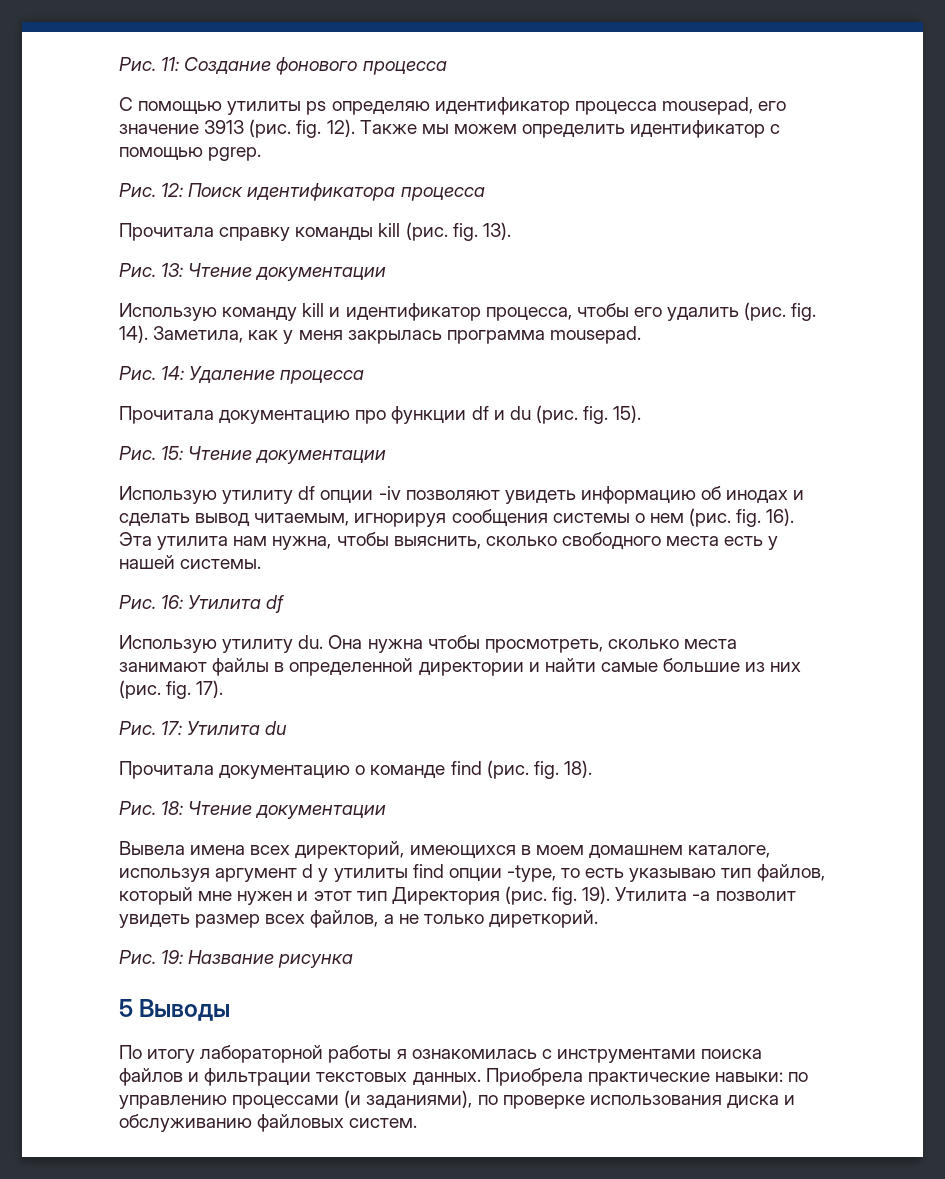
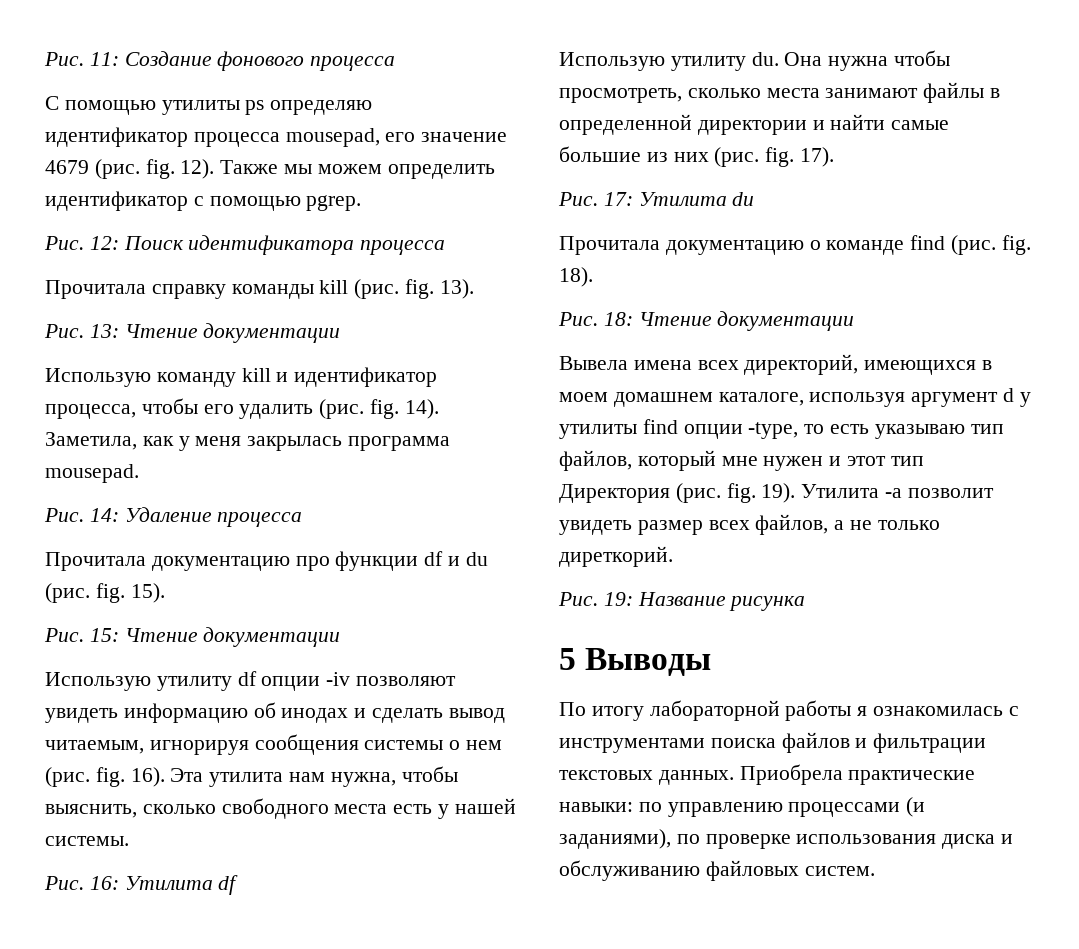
- С помощью утилиты ps определяю идентификатор процесса mousepad, его значение 3913 (рис. fig. 12).
+ С помощью утилиты ps определяю идентификатор процесса mousepad, его значение 4679 (рис. fig. 12).

